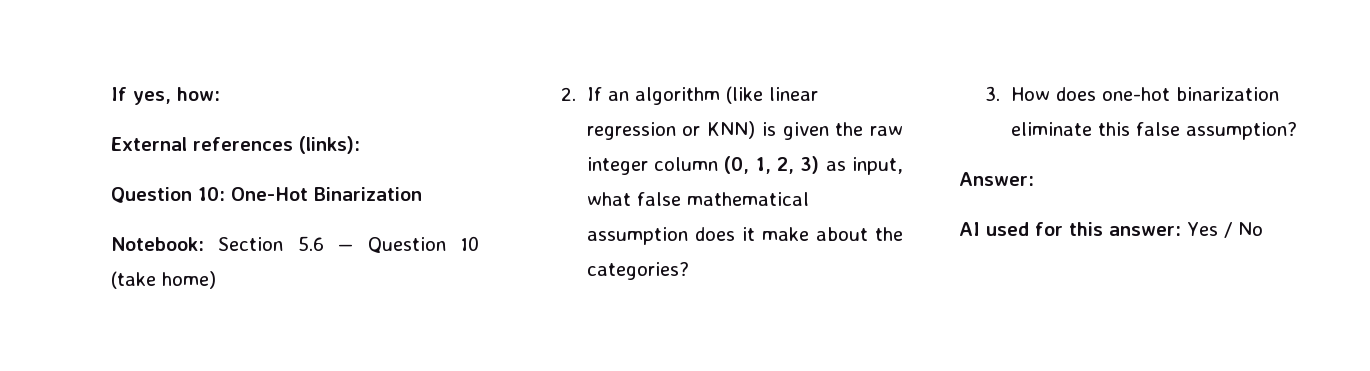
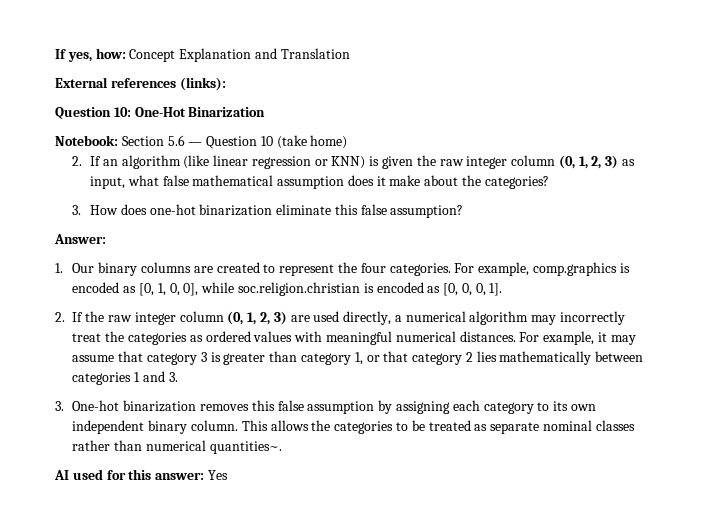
- If yes, how:
+ If yes, how: Concept Explanation and Translation
+ 1. Our binary columns are created to represent the four categories. For example, comp.graphics is encoded as [0, 1, 0, 0], while soc.religion.christian is encoded as [0, 0, 0, 1].
+ 2. If the raw integer column (0, 1, 2, 3) are used directly, a numerical algorithm may incorrectly treat the categories as ordered values with meaningful numerical distances. For example, it may assume that category 3 is greater than category 1, or that category 2 lies mathematically between categories 1 and 3.
+ 3. One-hot binarization removes this false assumption by assigning each category to its own independent binary column. This allows the categories to be treated as separate nominal classes rather than numerical quantities~.
- AI used for this answer: Yes / No
+ AI used for this answer: Yes

